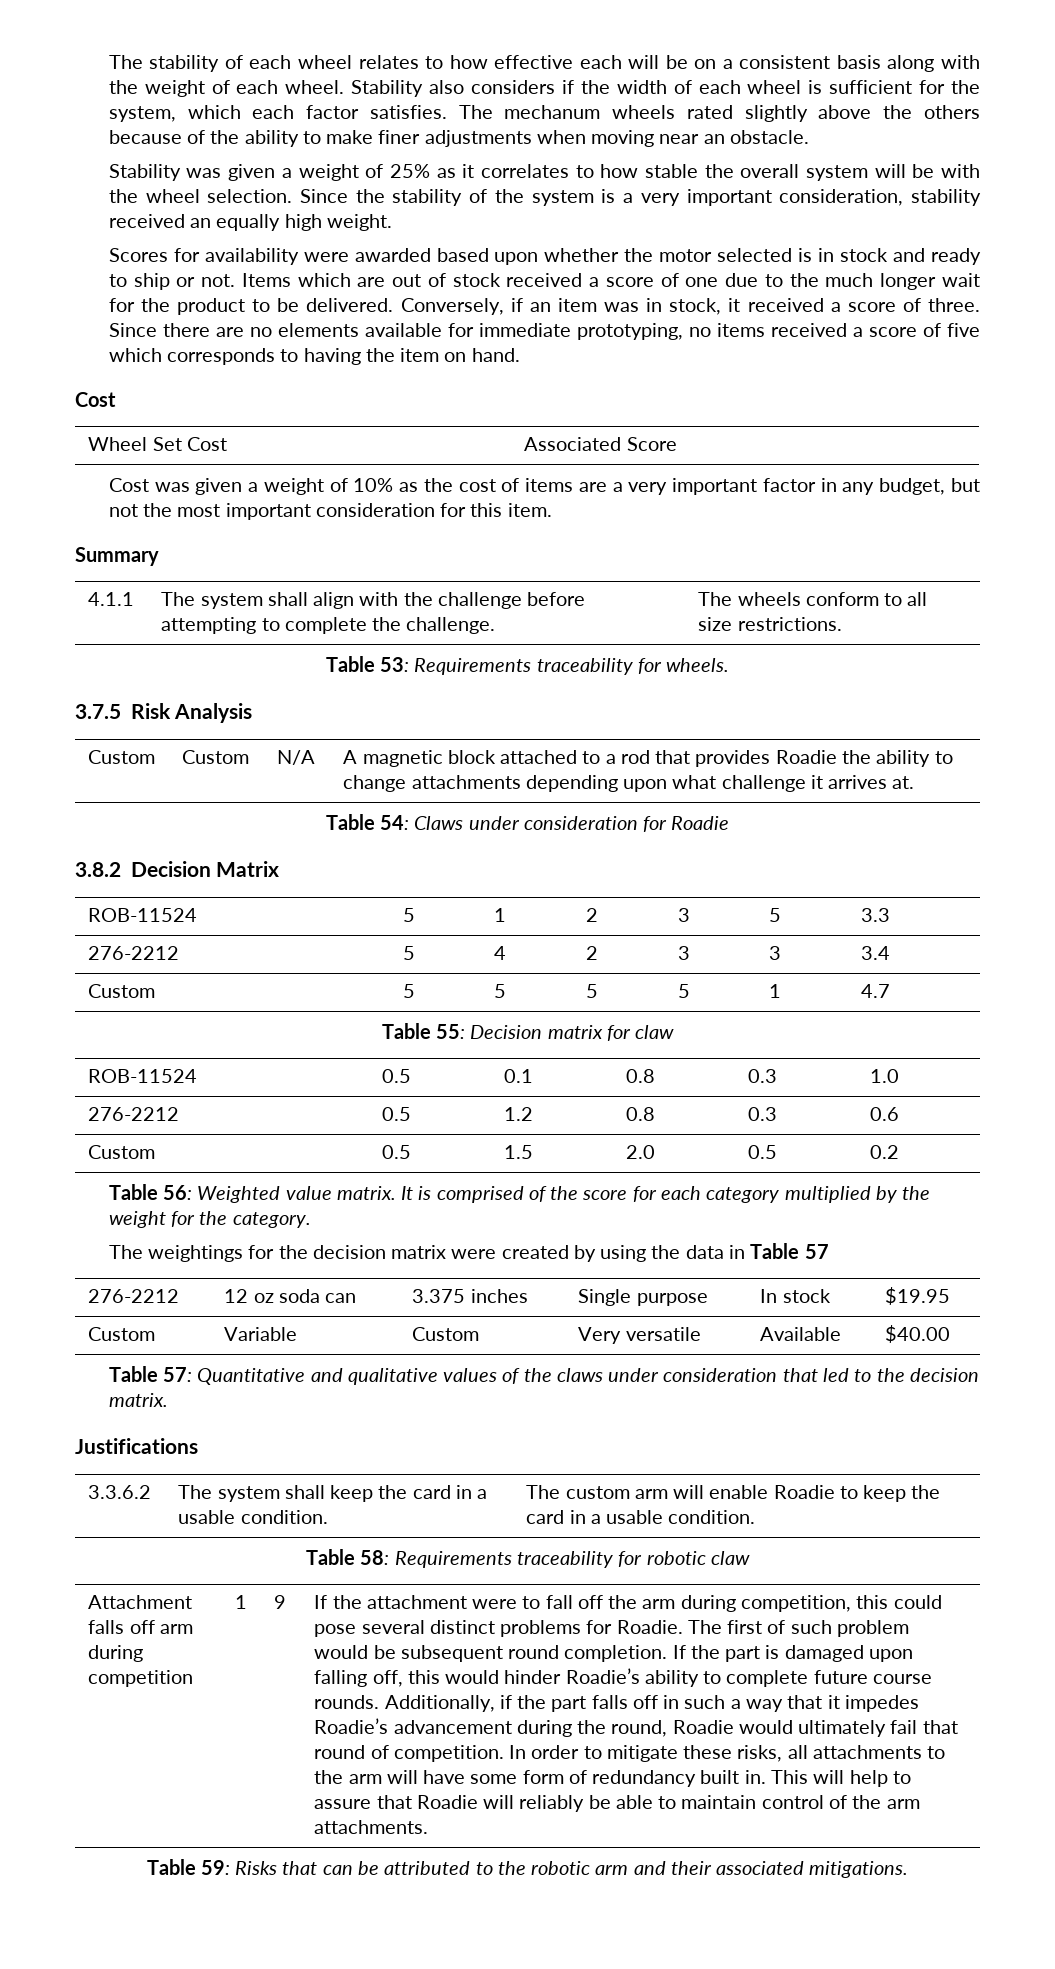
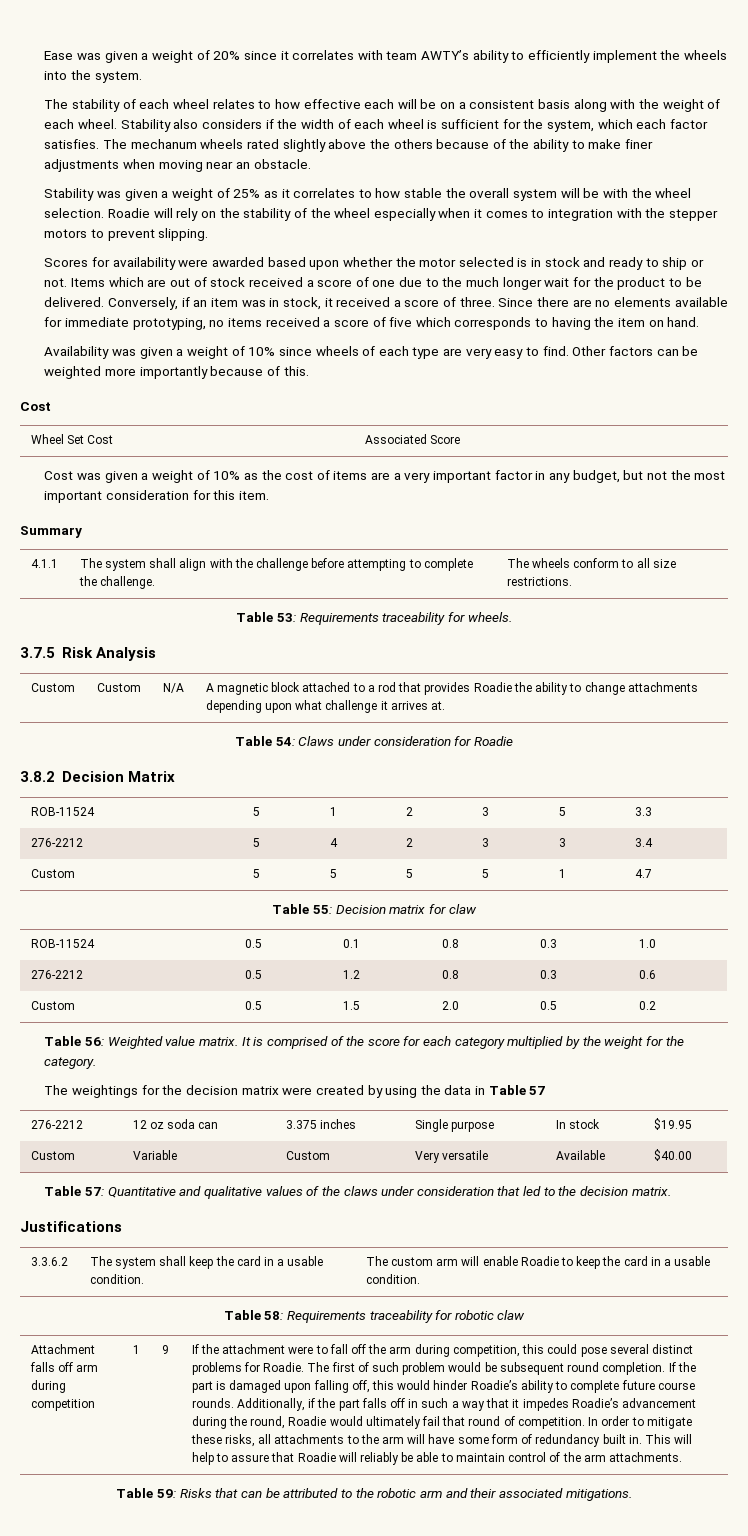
+ Ease was given a weight of 20% since it correlates with team AWTY’s ability to efficiently implement the wheels into the system.
- Since the stability of the system is a very important consideration, stability received an equally high weight.
+ Roadie will rely on the stability of the wheel especially when it comes to integration with the stepper motors to prevent slipping.
+ Availability was given a weight of 10% since wheels of each type are very easy to find. Other factors can be weighted more importantly because of this.

